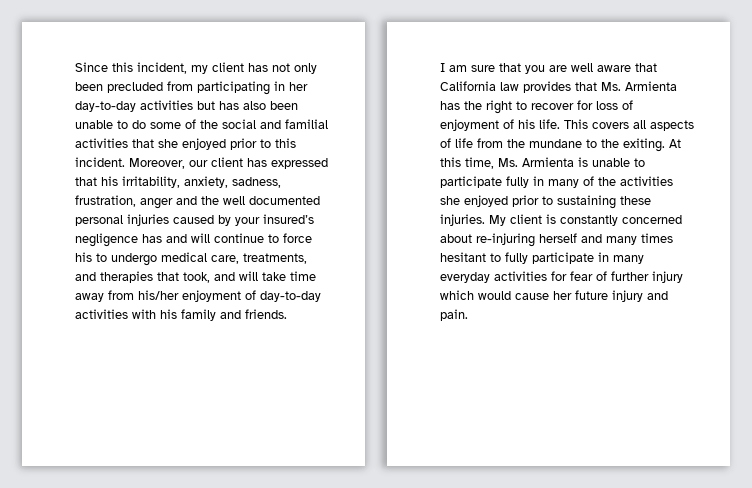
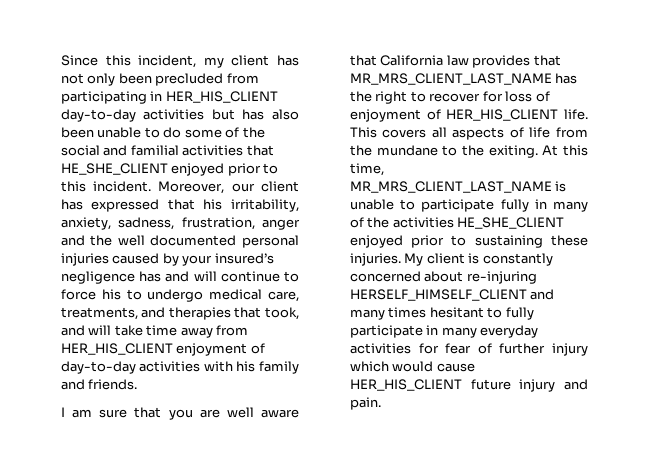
- Since this incident, my client has not only been precluded from participating in her day-to-day activities but has also been unable to do some of the social and familial activities that she enjoyed prior to this incident.
+ Since this incident, my client has not only been precluded from participating in HER_HIS_CLIENT day-to-day activities but has also been unable to do some of the social and familial activities that HE_SHE_CLIENT enjoyed prior to this incident.
- Moreover, our client has expressed that his irritability, anxiety, sadness, frustration, anger and the well documented personal injuries caused by your insured’s negligence has and will continue to force his to undergo medical care, treatments, and therapies that took, and will take time away from his/her enjoyment of day-to-day activities with his family and friends.
+ Moreover, our client has expressed that his irritability, anxiety, sadness, frustration, anger and the well documented personal injuries caused by your insured’s negligence has and will continue to force his to undergo medical care, treatments, and therapies that took, and will take time away from HER_HIS_CLIENT enjoyment of day-to-day activities with his family and friends.
- I am sure that you are well aware that California law provides that Ms. Armienta has the right to recover for loss of enjoyment of his life.
+ I am sure that you are well aware that California law provides that MR_MRS_CLIENT_LAST_NAME has the right to recover for loss of enjoyment of HER_HIS_CLIENT life.
- At this time, Ms. Armienta is unable to participate fully in many of the activities she enjoyed prior to sustaining these injuries.
+ At this time, MR_MRS_CLIENT_LAST_NAME is unable to participate fully in many of the activities HE_SHE_CLIENT enjoyed prior to sustaining these injuries.
- My client is constantly concerned about re-injuring herself and many times hesitant to fully participate in many everyday activities for fear of further injury which would cause her future injury and pain.
+ My client is constantly concerned about re-injuring HERSELF_HIMSELF_CLIENT and many times hesitant to fully participate in many everyday activities for fear of further injury which would cause HER_HIS_CLIENT future injury and pain.

